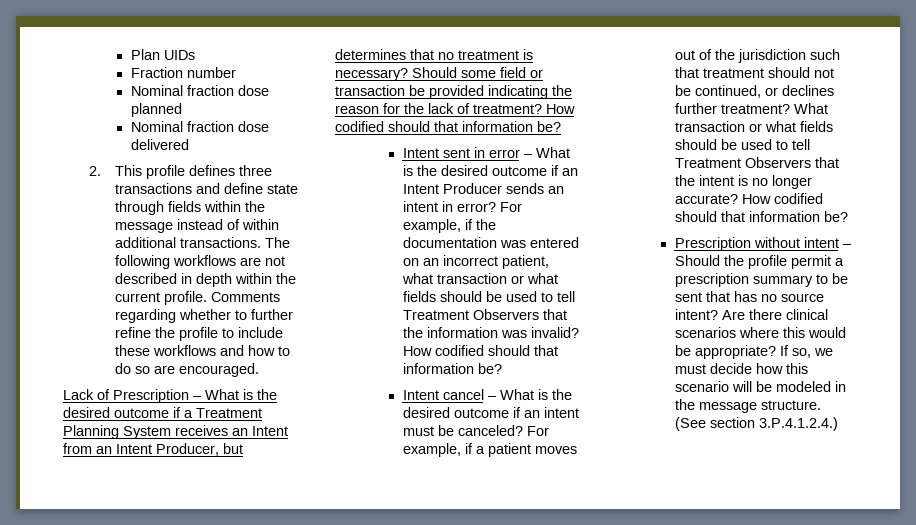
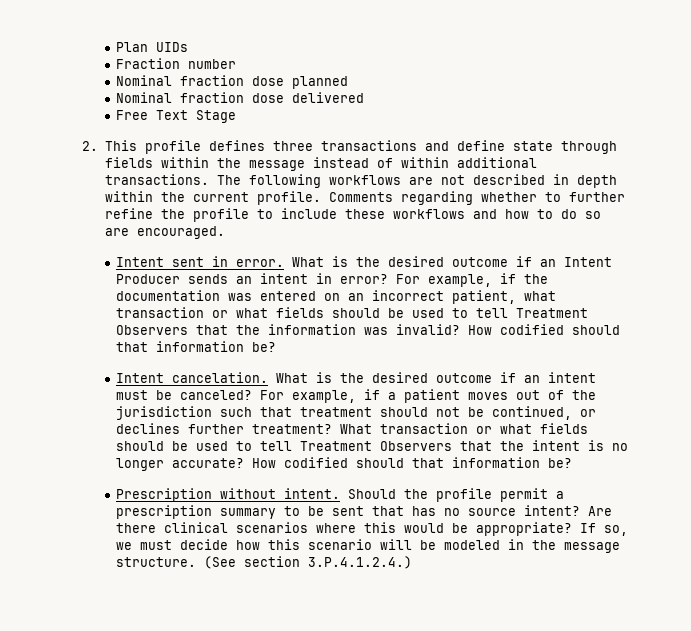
+ Free Text Stage
- Lack of Prescription – What is the desired outcome if a Treatment Planning System receives an Intent from an Intent Producer, but determines that no treatment is necessary? Should some field or transaction be provided indicating the reason for the lack of treatment? How codified should that information be?
- Intent sent in error – What is the desired outcome if an Intent Producer sends an intent in error?
+ Intent sent in error. What is the desired outcome if an Intent Producer sends an intent in error?
- Intent cancel – What is the desired outcome if an intent must be canceled?
+ Intent cancelation. What is the desired outcome if an intent must be canceled?
- Prescription without intent – Should the profile permit a prescription summary to be sent that has no source intent?
+ Prescription without intent. Should the profile permit a prescription summary to be sent that has no source intent?

